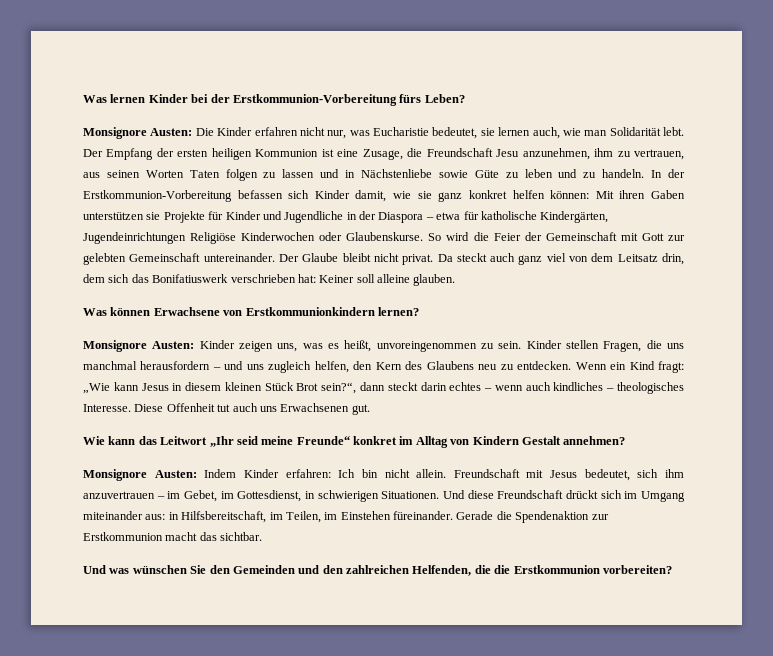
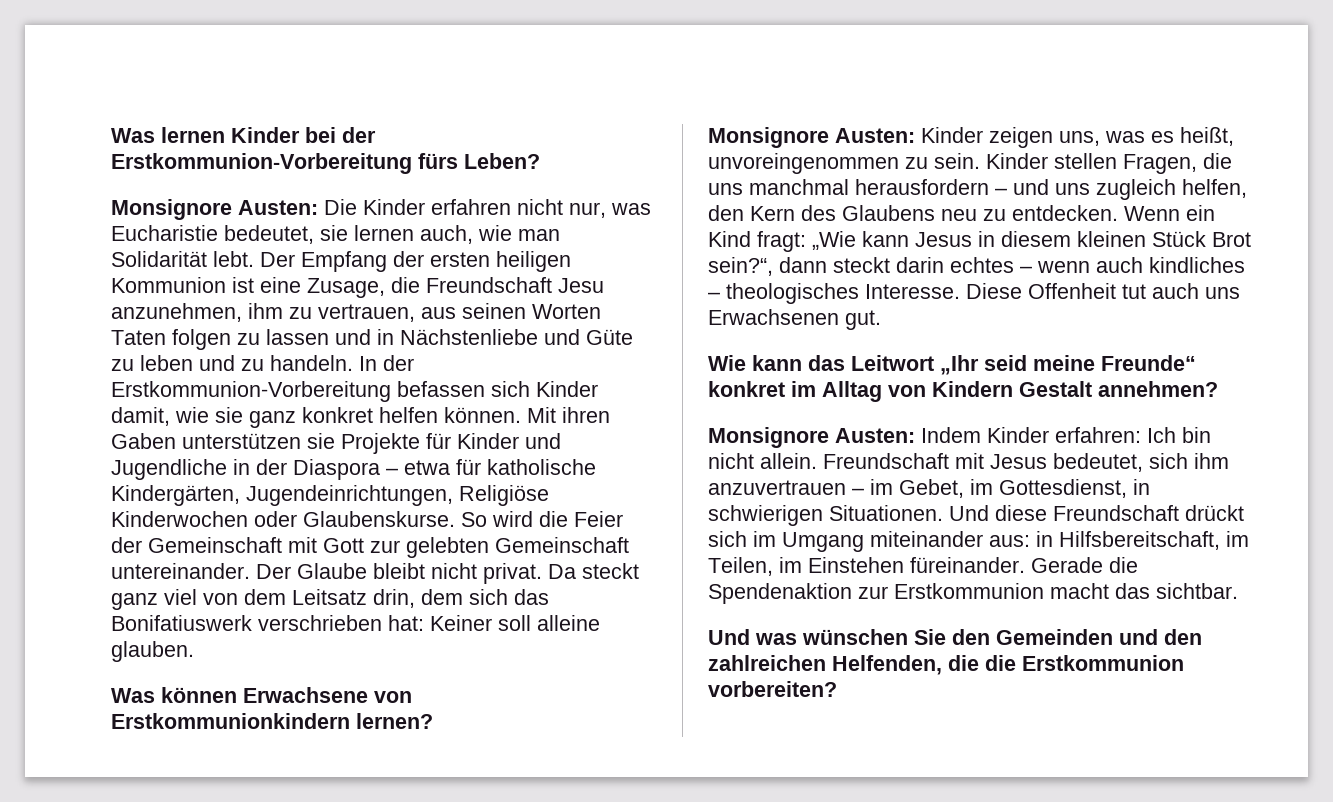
- Der Empfang der ersten heiligen Kommunion ist eine Zusage, die Freundschaft Jesu anzunehmen, ihm zu vertrauen, aus seinen Worten Taten folgen zu lassen und in Nächstenliebe sowie Güte zu leben und zu handeln.
+ Der Empfang der ersten heiligen Kommunion ist eine Zusage, die Freundschaft Jesu anzunehmen, ihm zu vertrauen, aus seinen Worten Taten folgen zu lassen und in Nächstenliebe und Güte zu leben und zu handeln.
- In der Erstkommunion-Vorbereitung befassen sich Kinder damit, wie sie ganz konkret helfen können: Mit ihren Gaben unterstützen sie Projekte für Kinder und Jugendliche in der Diaspora – etwa für katholische Kindergärten, Jugendeinrichtungen Religiöse Kinderwochen oder Glaubenskurse.
+ In der Erstkommunion-Vorbereitung befassen sich Kinder damit, wie sie ganz konkret helfen können. Mit ihren Gaben unterstützen sie Projekte für Kinder und Jugendliche in der Diaspora – etwa für katholische Kindergärten, Jugendeinrichtungen, Religiöse Kinderwochen oder Glaubenskurse.
- Da steckt auch ganz viel von dem Leitsatz drin, dem sich das Bonifatiuswerk verschrieben hat: Keiner soll alleine glauben.
+ Da steckt ganz viel von dem Leitsatz drin, dem sich das Bonifatiuswerk verschrieben hat: Keiner soll alleine glauben.

